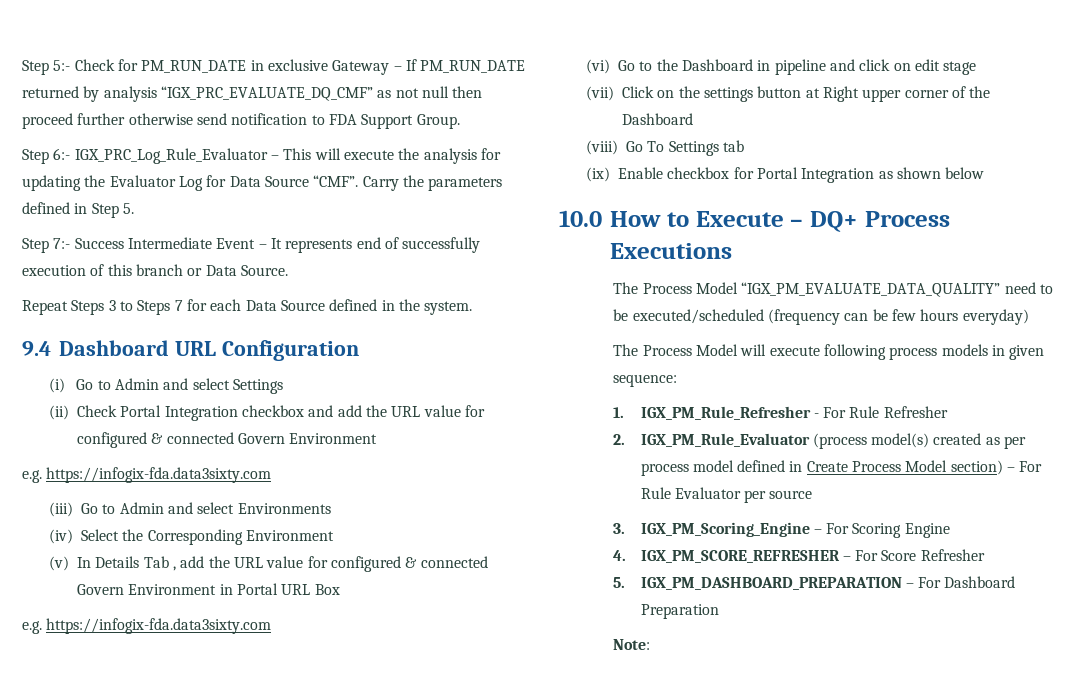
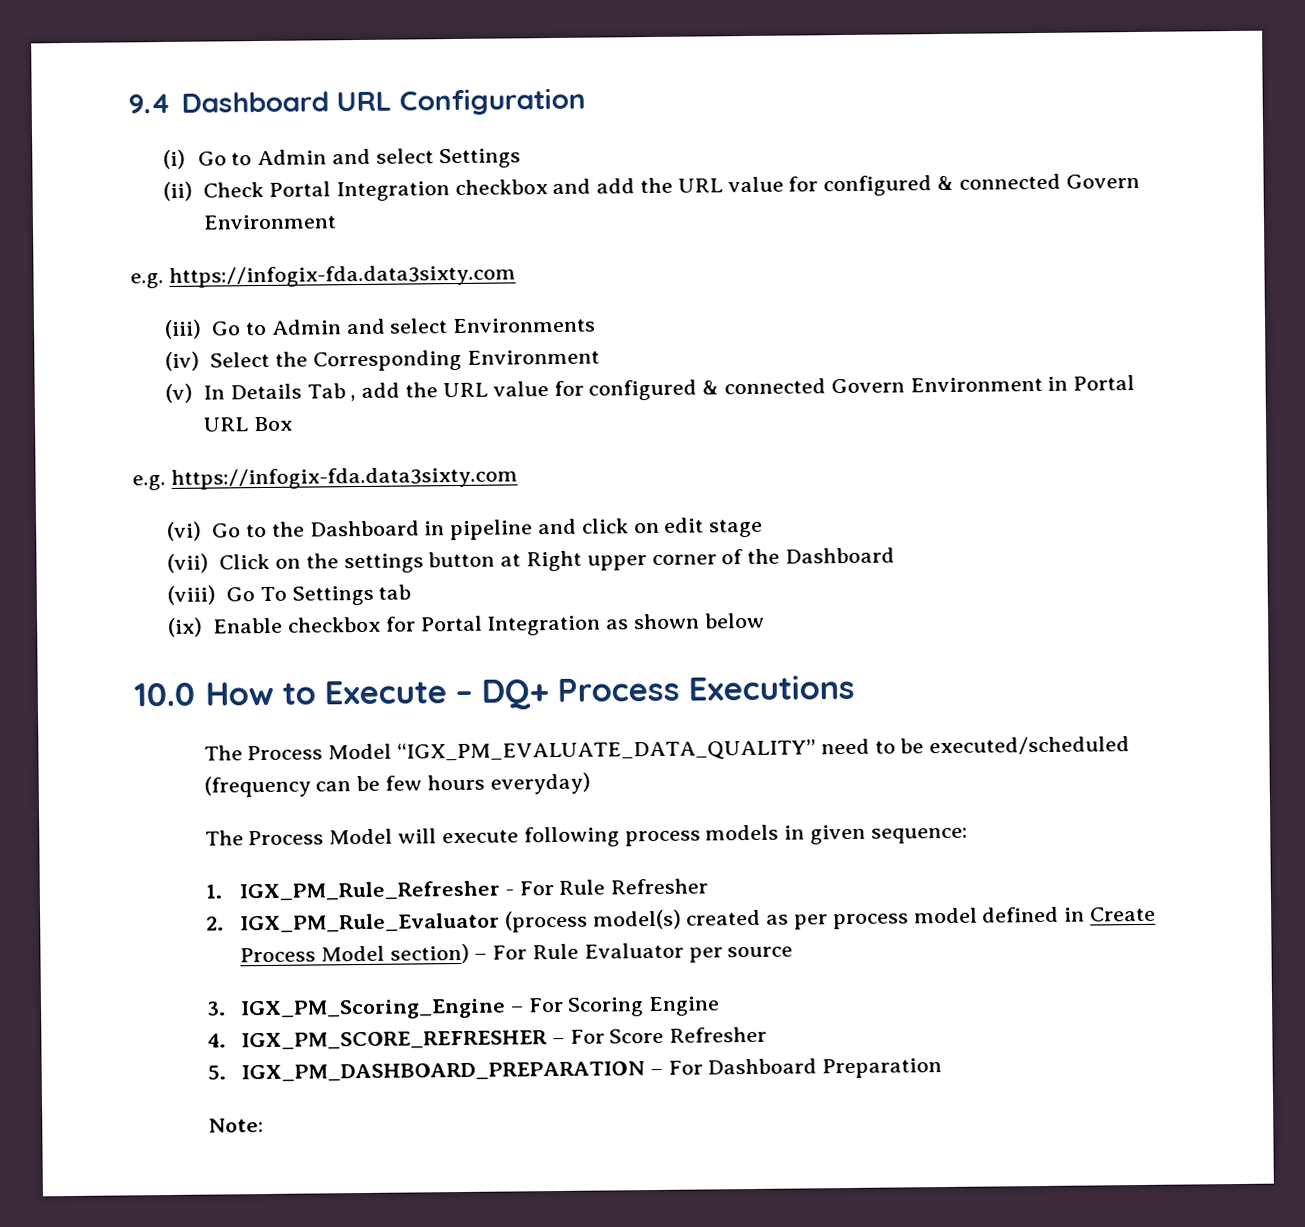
- Step 5:- Check for PM_RUN_DATE in exclusive Gateway – If PM_RUN_DATE returned by analysis “IGX_PRC_EVALUATE_DQ_CMF” as not null then proceed further otherwise send notification to FDA Support Group.
- Step 6:- IGX_PRC_Log_Rule_Evaluator – This will execute the analysis for updating the Evaluator Log for Data Source “CMF”. Carry the parameters defined in Step 5.
- Step 7:- Success Intermediate Event – It represents end of successfully execution of this branch or Data Source.
- Repeat Steps 3 to Steps 7 for each Data Source defined in the system.

